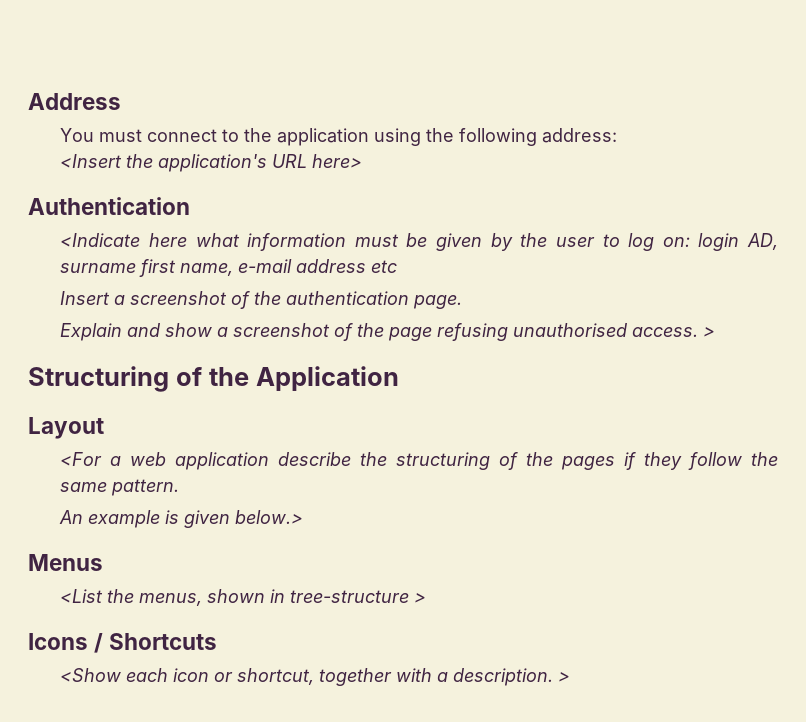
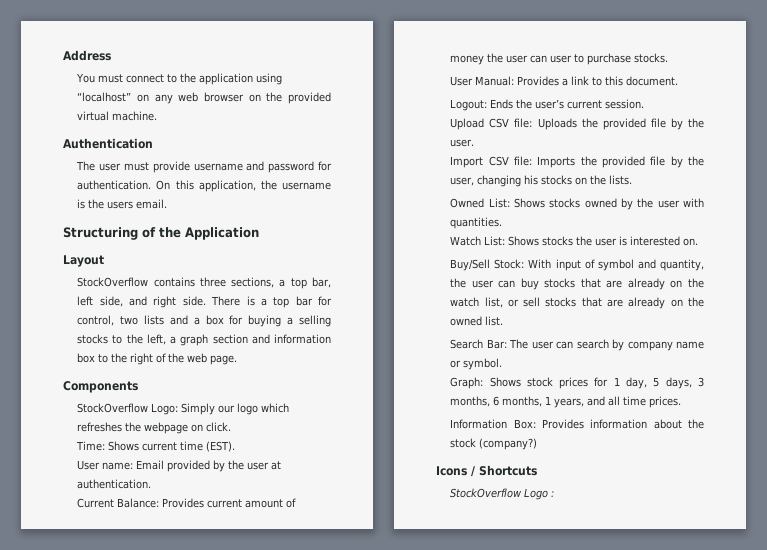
- You must connect to the application using the following address:
- <Insert the application's URL here>
+ You must connect to the application using “localhost” on any web browser on the provided virtual machine.
  Authentication
- <Indicate here what information must be given by the user to log on: login AD, surname first name, e-mail address etc
- Insert a screenshot of the authentication page.
- Explain and show a screenshot of the page refusing unauthorised access. >
+ The user must provide username and password for authentication. On this application, the username is the users email.
- <For a web application describe the structuring of the pages if they follow the same pattern.
- An example is given below.>
- Menus
- <List the menus, shown in tree-structure >
+ StockOverflow contains three sections, a top bar, left side, and right side. There is a top bar for control, two lists and a box for buying a selling stocks to the left, a graph section and information box to the right of the web page.
+ Components
+ StockOverflow Logo: Simply our logo which refreshes the webpage on click.
+ Time: Shows current time (EST).
+ User name: Email provided by the user at authentication.
+ Current Balance: Provides current amount of money the user can user to purchase stocks.
+ User Manual: Provides a link to this document.
+ Logout: Ends the user’s current session.
+ Upload CSV file: Uploads the provided file by the user.
+ Import CSV file: Imports the provided file by the user, changing his stocks on the lists.
+ Owned List: Shows stocks owned by the user with quantities.
+ Watch List: Shows stocks the user is interested on.
+ Buy/Sell Stock: With input of symbol and quantity, the user can buy stocks that are already on the watch list, or sell stocks that are already on the owned list.
+ Search Bar: The user can search by company name or symbol.
+ Graph: Shows stock prices for 1 day, 5 days, 3 months, 6 months, 1 years, and all time prices.
+ Information Box: Provides information about the stock (company?)
  Icons / Shortcuts
- <Show each icon or shortcut, together with a description. >
+ StockOverflow Logo :

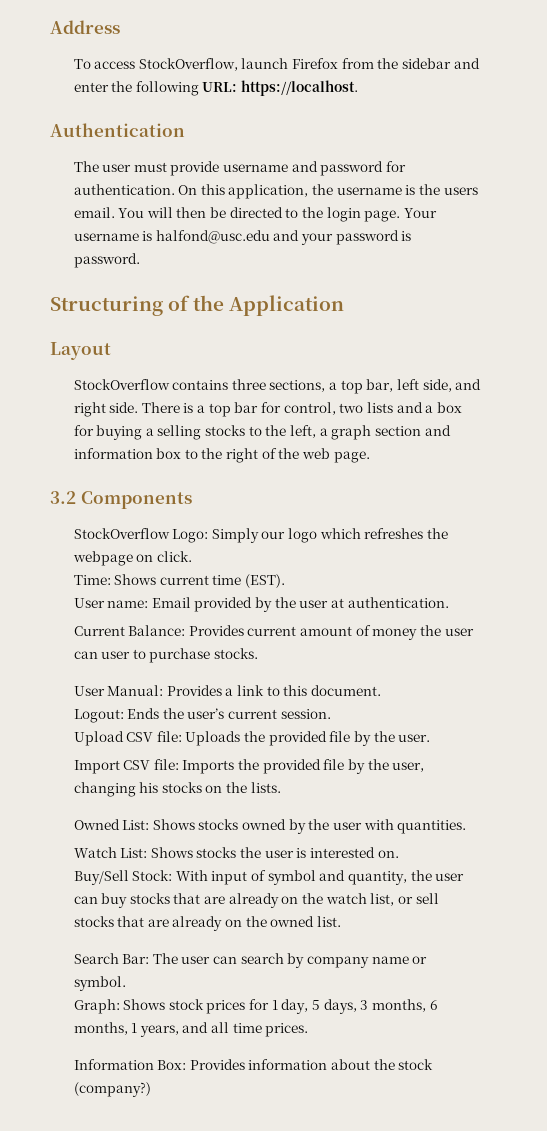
- You must connect to the application using “localhost” on any web browser on the provided virtual machine.
+ To access StockOverflow, launch Firefox from the sidebar and enter the following URL: https://localhost.
+ You will then be directed to the login page. Your username is halfond@usc.edu and your password is password.
- Components
+ 3.2 Components
- Icons / Shortcuts
- StockOverflow Logo :

